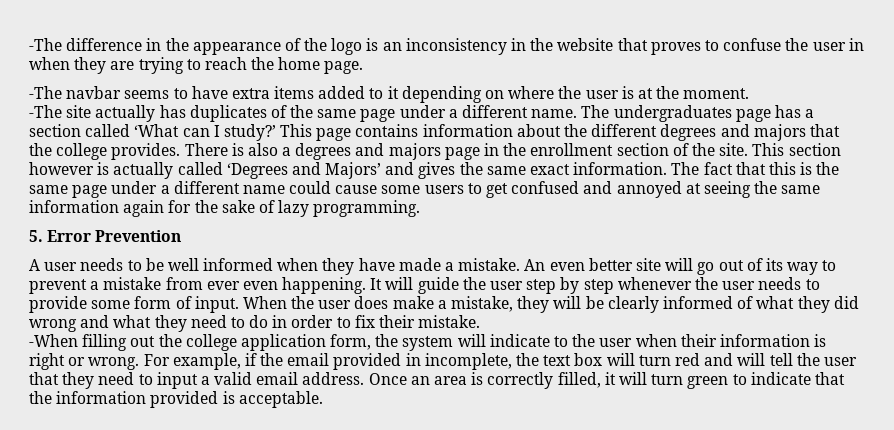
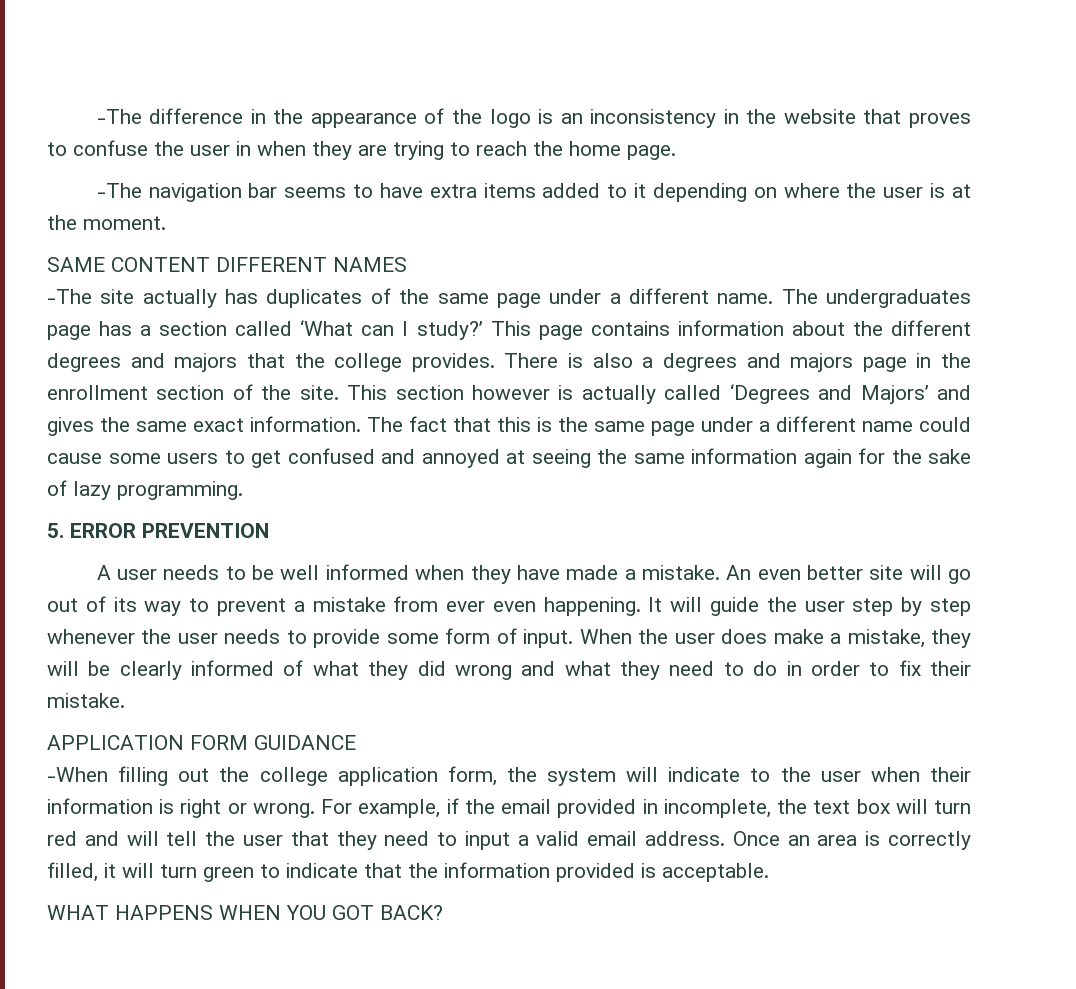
- -The navbar seems to have extra items added to it depending on where the user is at the moment.
+ -The navigation bar seems to have extra items added to it depending on where the user is at the moment.
+ SAME CONTENT DIFFERENT NAMES
- 5. Error Prevention
+ 5. ERROR PREVENTION
+ APPLICATION FORM GUIDANCE
+ WHAT HAPPENS WHEN YOU GOT BACK?

